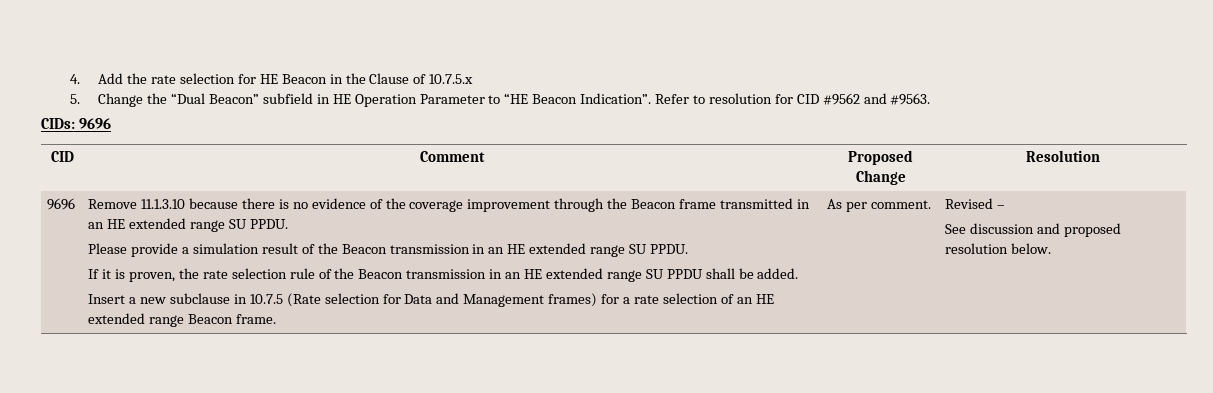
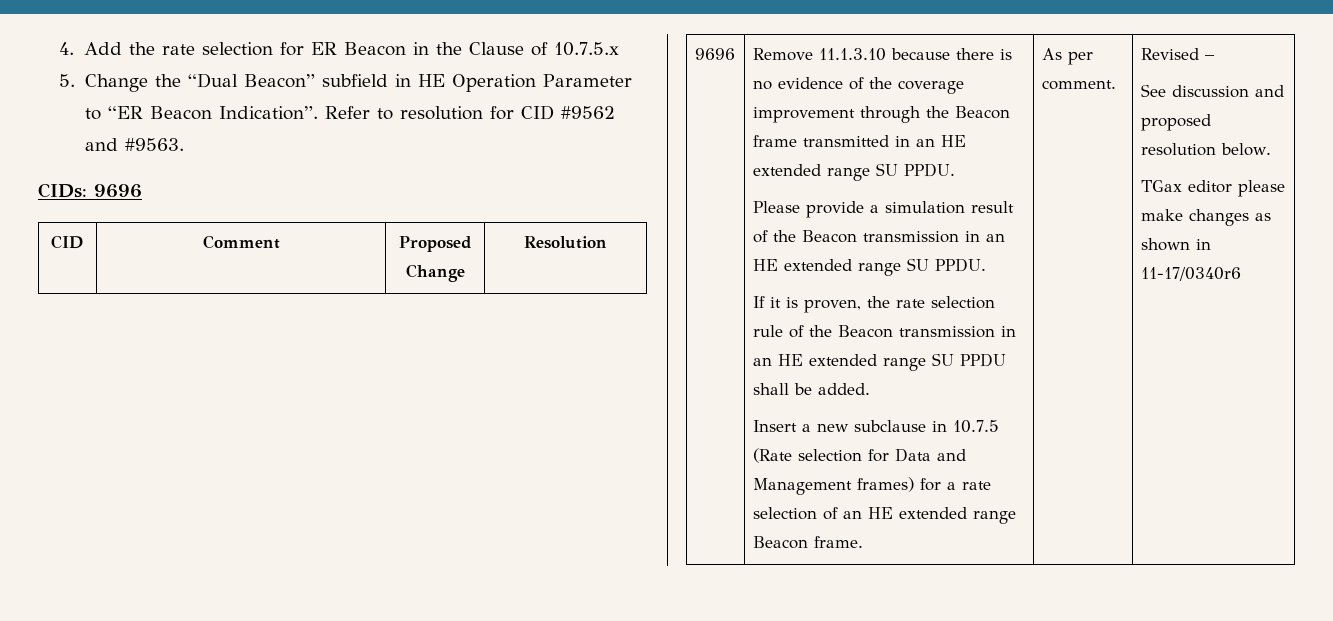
- 4. Add the rate selection for HE Beacon in the Clause of 10.7.5.x
+ 4. Add the rate selection for ER Beacon in the Clause of 10.7.5.x
- 5. Change the “Dual Beacon” subfield in HE Operation Parameter to “HE Beacon Indication”.
+ 5. Change the “Dual Beacon” subfield in HE Operation Parameter to “ER Beacon Indication”.
+ TGax editor please make changes as shown in 11-17/0340r6

